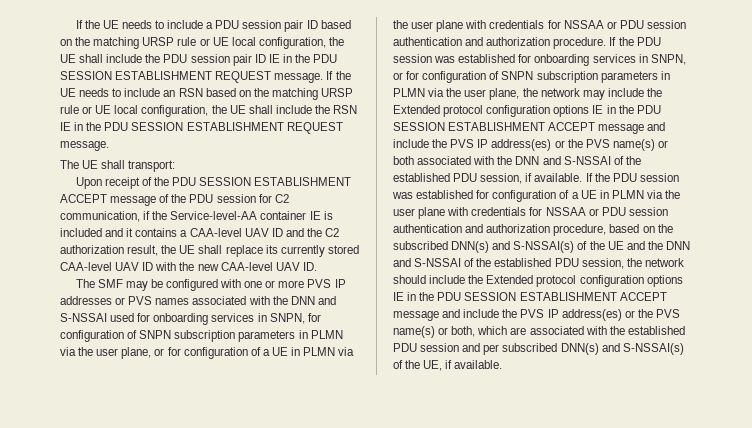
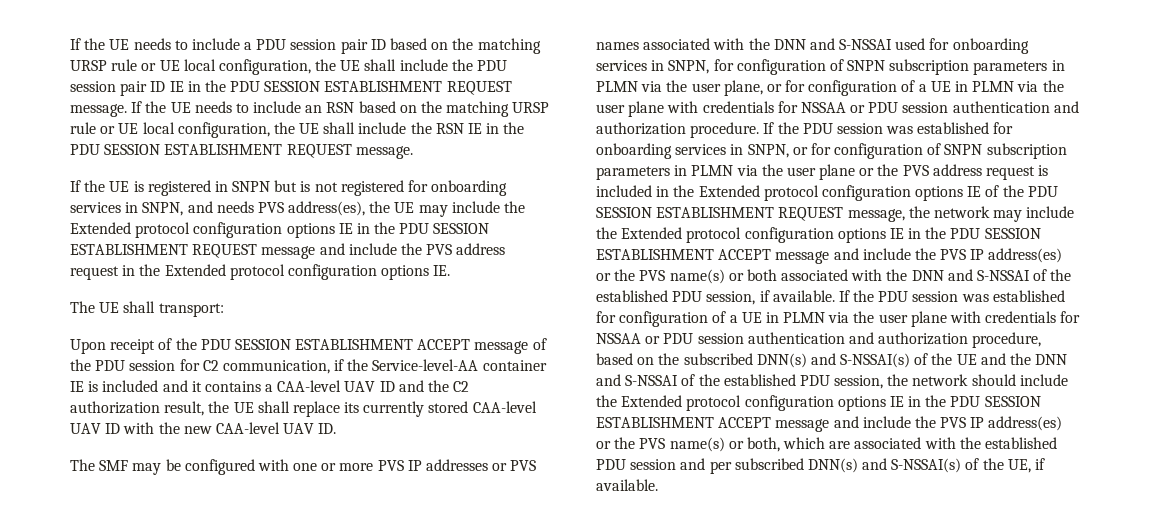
+ If the UE is registered in SNPN but is not registered for onboarding services in SNPN, and needs PVS address(es), the UE may include the Extended protocol configuration options IE in the PDU SESSION ESTABLISHMENT REQUEST message and include the PVS address request in the Extended protocol configuration options IE.
- If the PDU session was established for onboarding services in SNPN, or for configuration of SNPN subscription parameters in PLMN via the user plane, the network may include the Extended protocol configuration options IE in the PDU SESSION ESTABLISHMENT ACCEPT message and include the PVS IP address(es) or the PVS name(s) or both associated with the DNN and S-NSSAI of the established PDU session, if available.
+ If the PDU session was established for onboarding services in SNPN, or for configuration of SNPN subscription parameters in PLMN via the user plane or the PVS address request is included in the Extended protocol configuration options IE of the PDU SESSION ESTABLISHMENT REQUEST message, the network may include the Extended protocol configuration options IE in the PDU SESSION ESTABLISHMENT ACCEPT message and include the PVS IP address(es) or the PVS name(s) or both associated with the DNN and S-NSSAI of the established PDU session, if available.

